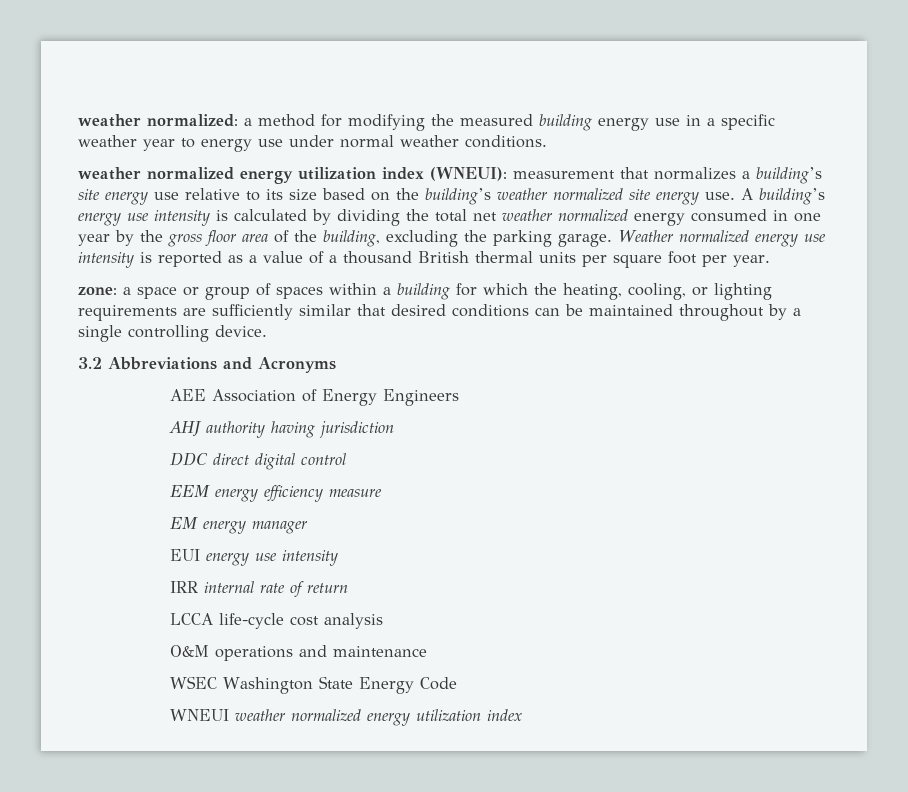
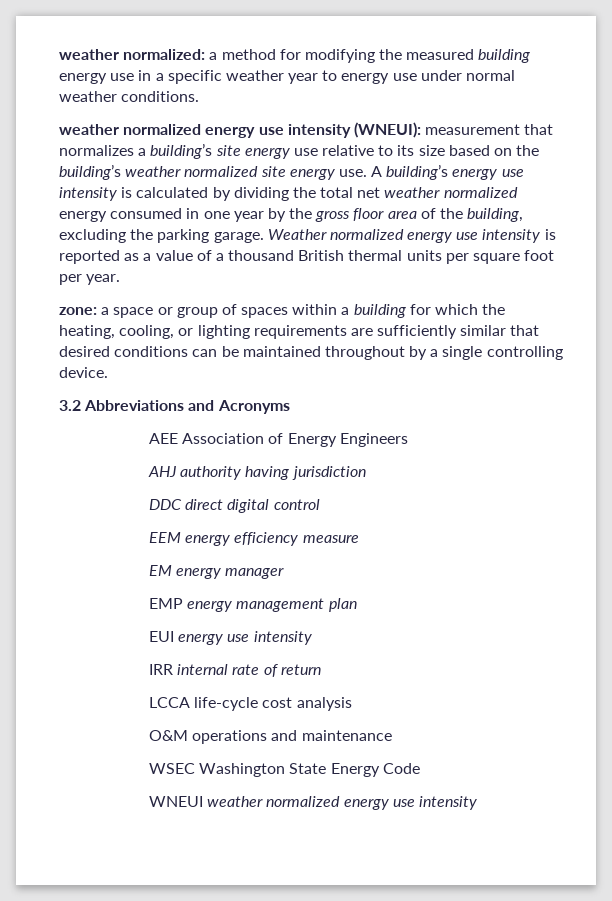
- weather normalized energy utilization index (WNEUI): measurement that normalizes a building’s site energy use relative to its size based on the building’s weather normalized site energy use.
+ weather normalized energy use intensity (WNEUI): measurement that normalizes a building’s site energy use relative to its size based on the building’s weather normalized site energy use.
+ EMP energy management plan
- WNEUI weather normalized energy utilization index
+ WNEUI weather normalized energy use intensity

